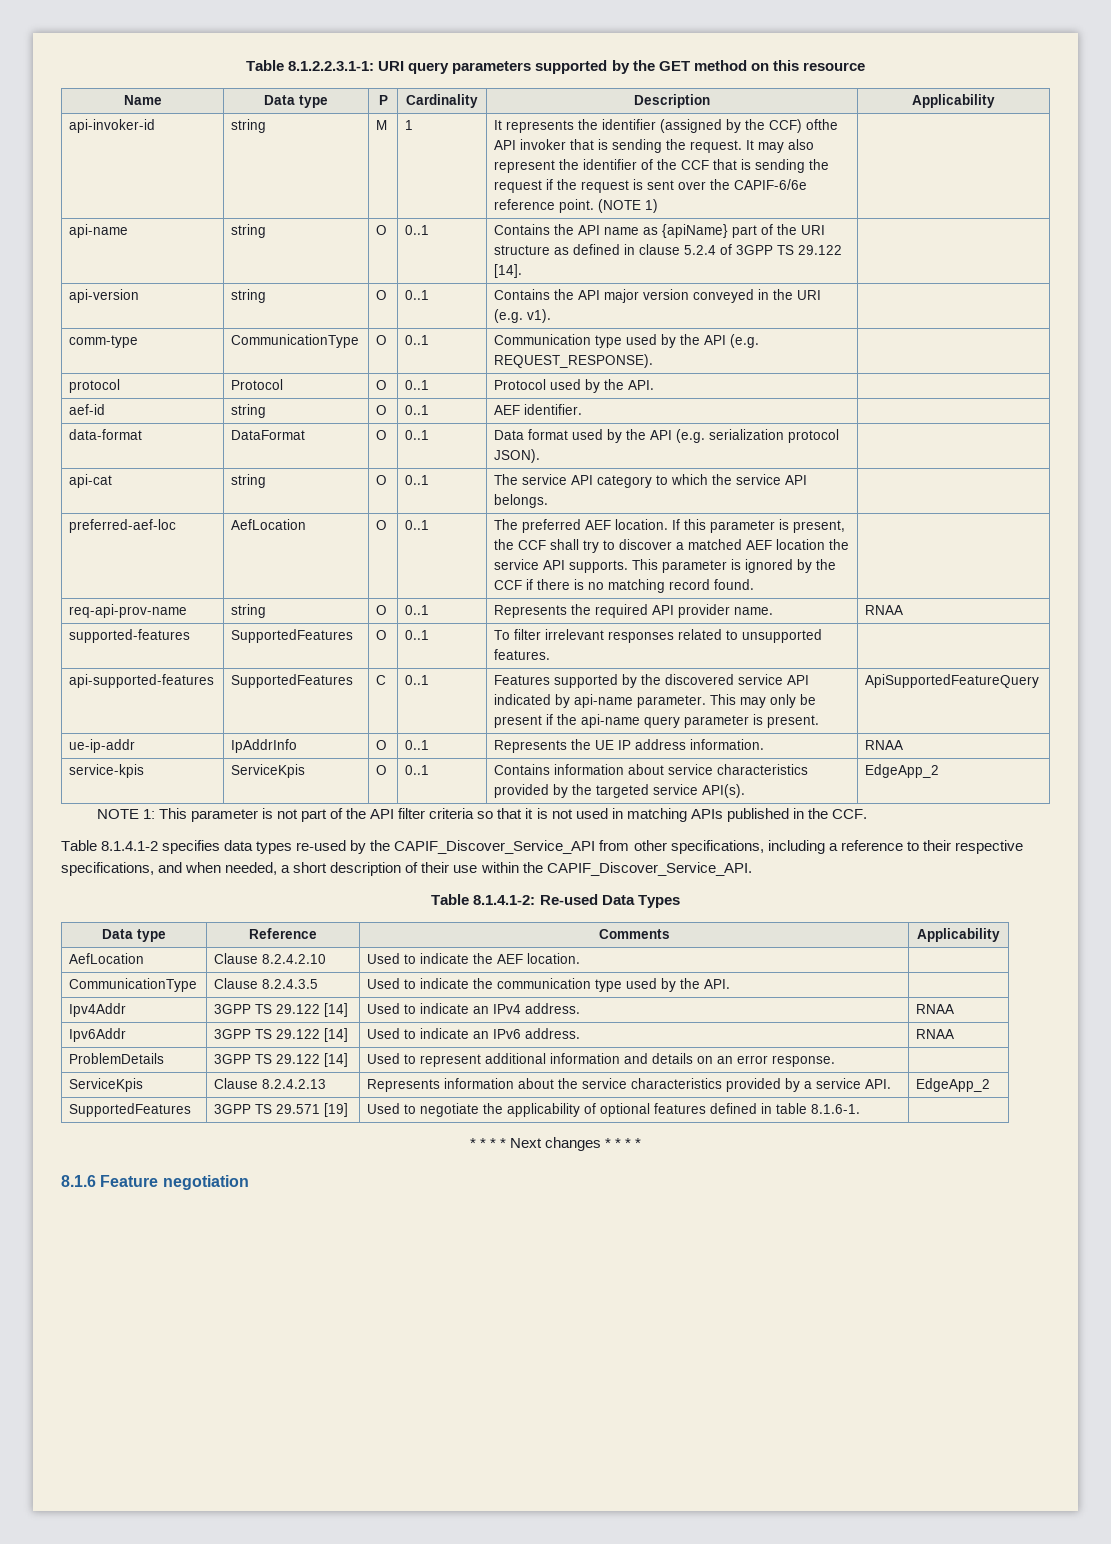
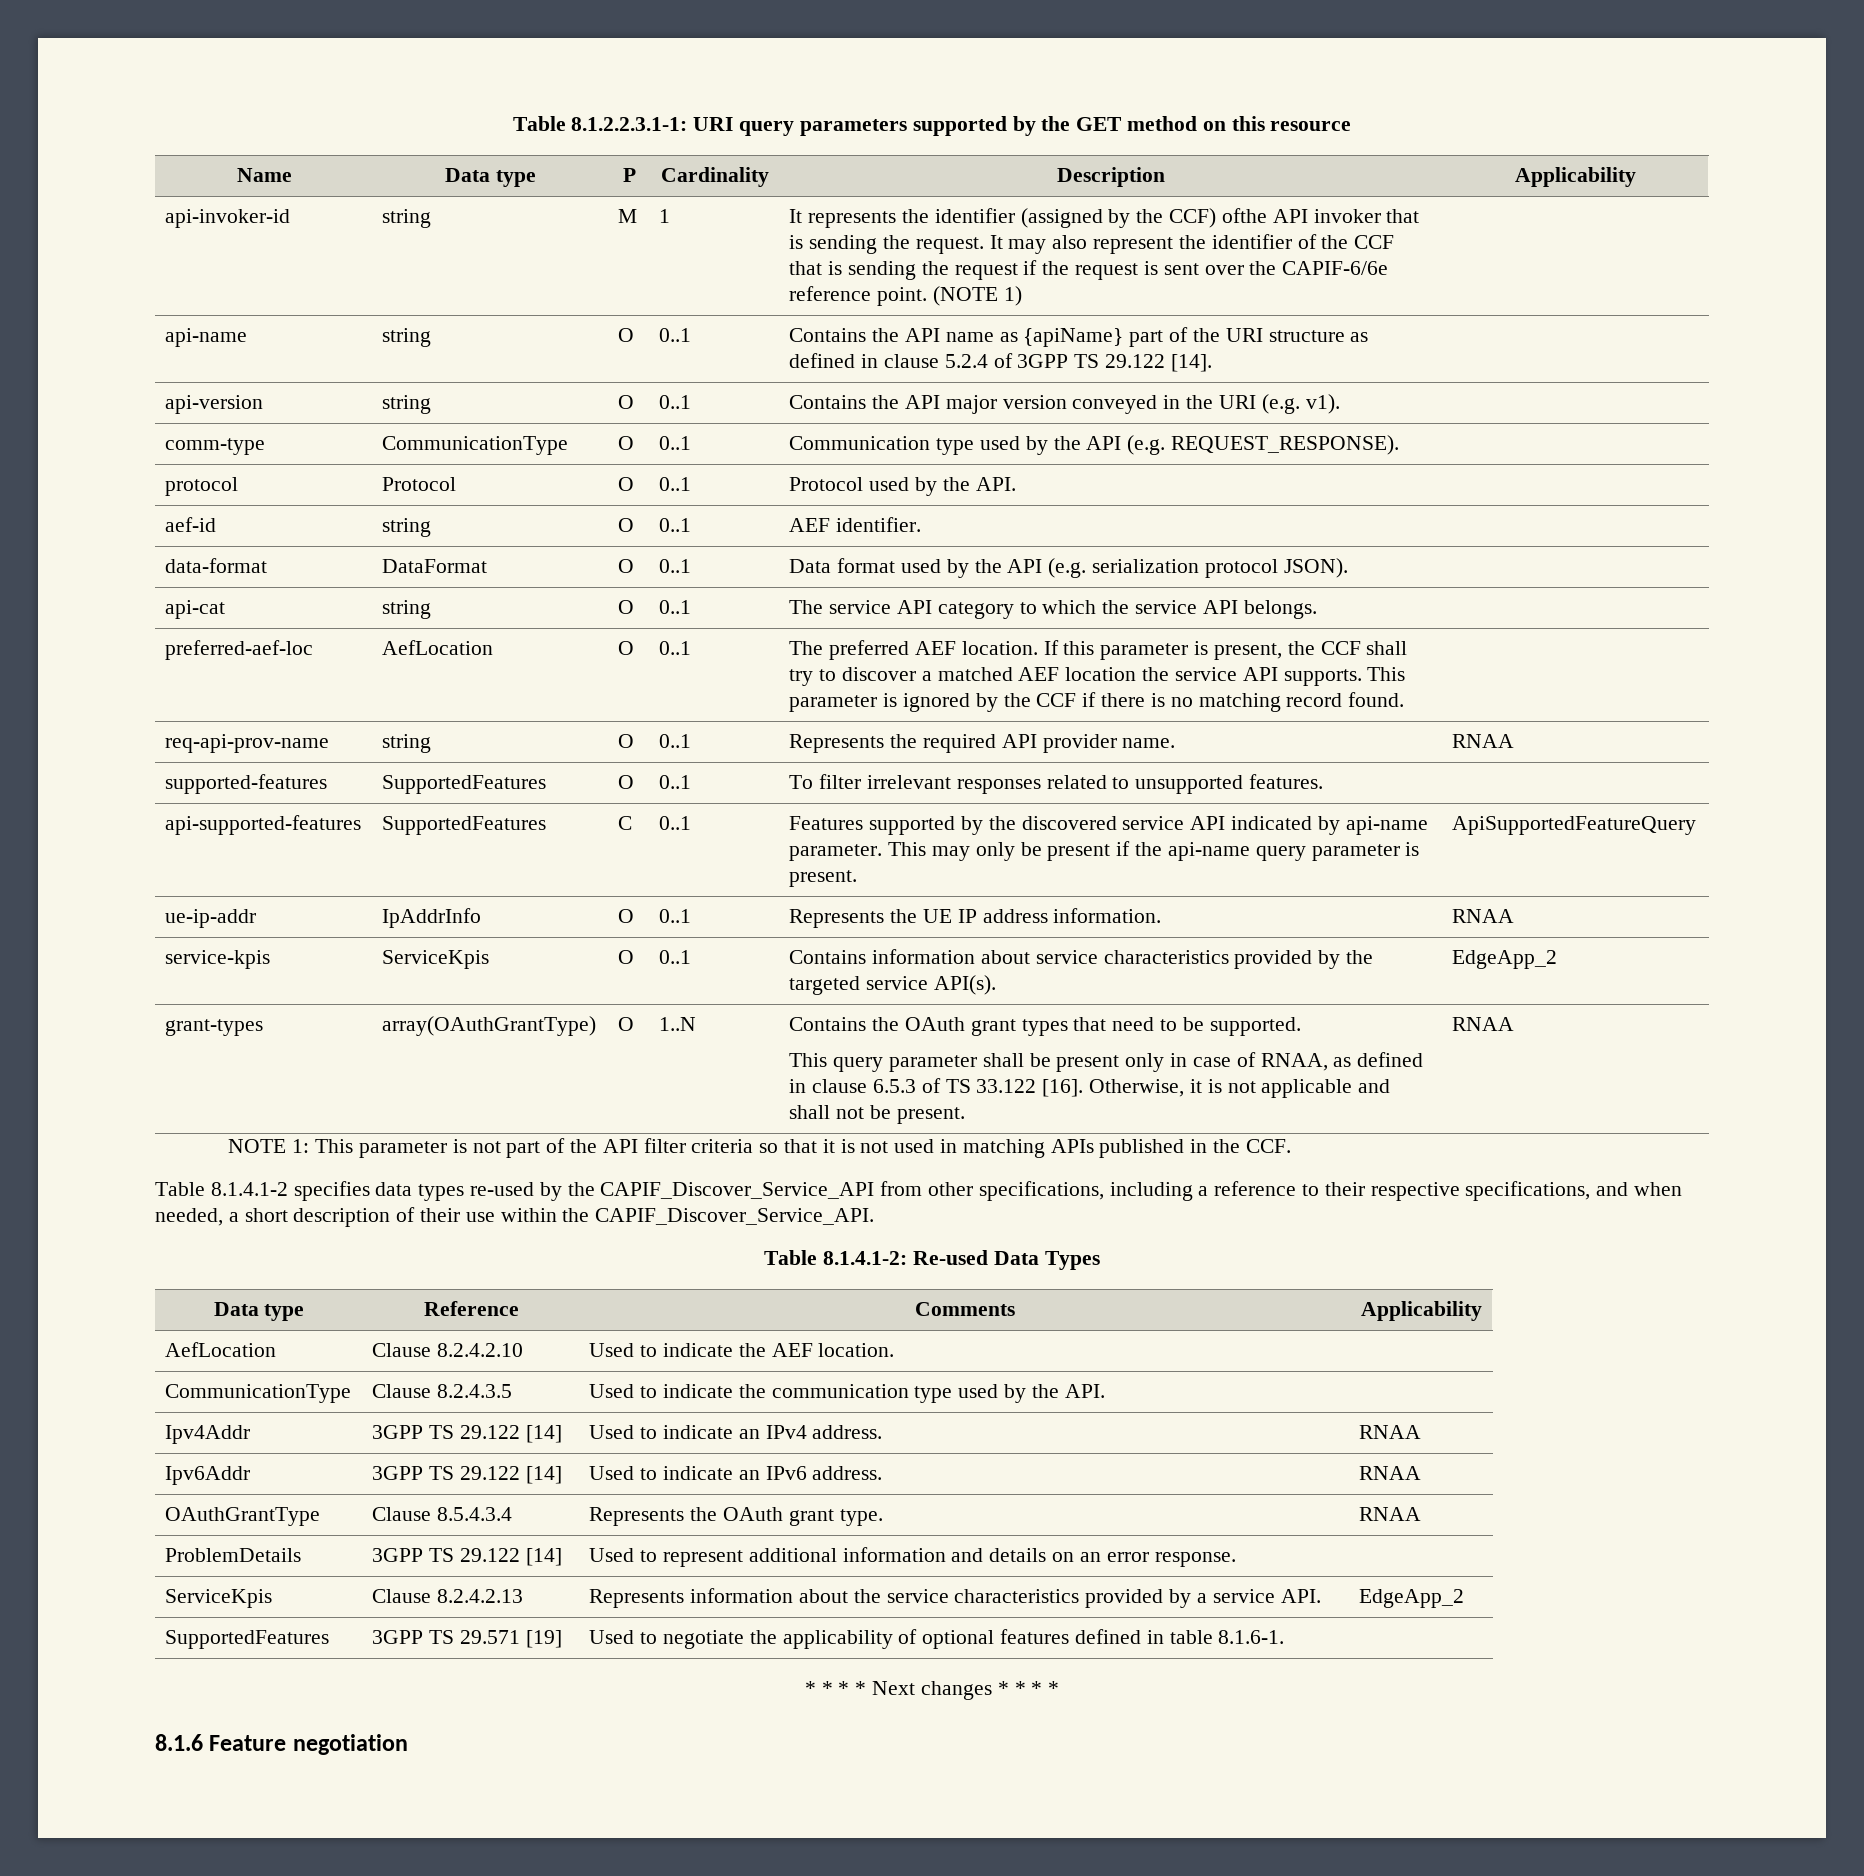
+ grant-types | array(OAuthGrantType) | O | 1..N | Contains the OAuth grant types that need to be supported.
+ This query parameter shall be present only in case of RNAA, as defined in clause 6.5.3 of TS 33.122 [16]. Otherwise, it is not applicable and shall not be present. | RNAA
+ OAuthGrantType | Clause 8.5.4.3.4 | Represents the OAuth grant type. | RNAA

